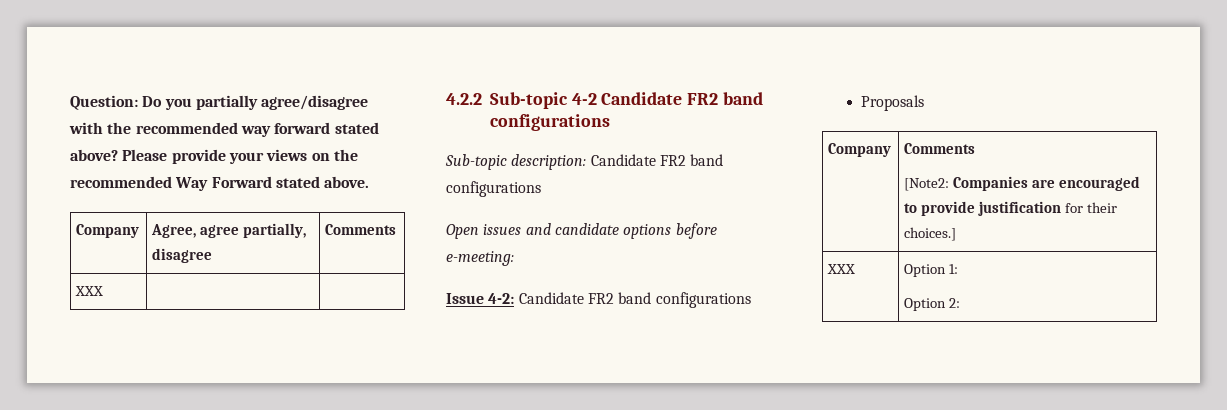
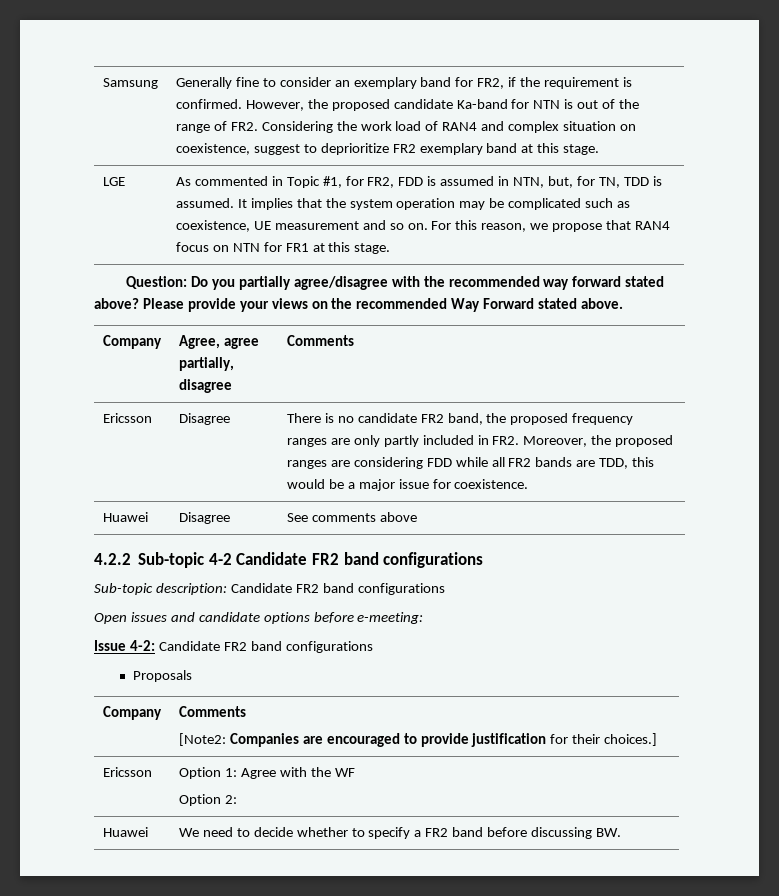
+ Samsung | Generally fine to consider an exemplary band for FR2, if the requirement is confirmed. However, the proposed candidate Ka-band for NTN is out of the range of FR2. Considering the work load of RAN4 and complex situation on coexistence, suggest to deprioritize FR2 exemplary band at this stage.
+ LGE | As commented in Topic #1, for FR2, FDD is assumed in NTN, but, for TN, TDD is assumed. It implies that the system operation may be complicated such as coexistence, UE measurement and so on. For this reason, we propose that RAN4 focus on NTN for FR1 at this stage.
- XXX | |
+ Ericsson | Disagree | There is no candidate FR2 band, the proposed frequency ranges are only partly included in FR2. Moreover, the proposed ranges are considering FDD while all FR2 bands are TDD, this would be a major issue for coexistence.
+ Huawei | Disagree | See comments above
- XXX | Option 1:
+ Ericsson | Option 1: Agree with the WF
  Option 2:
+ Huawei | We need to decide whether to specify a FR2 band before discussing BW.

